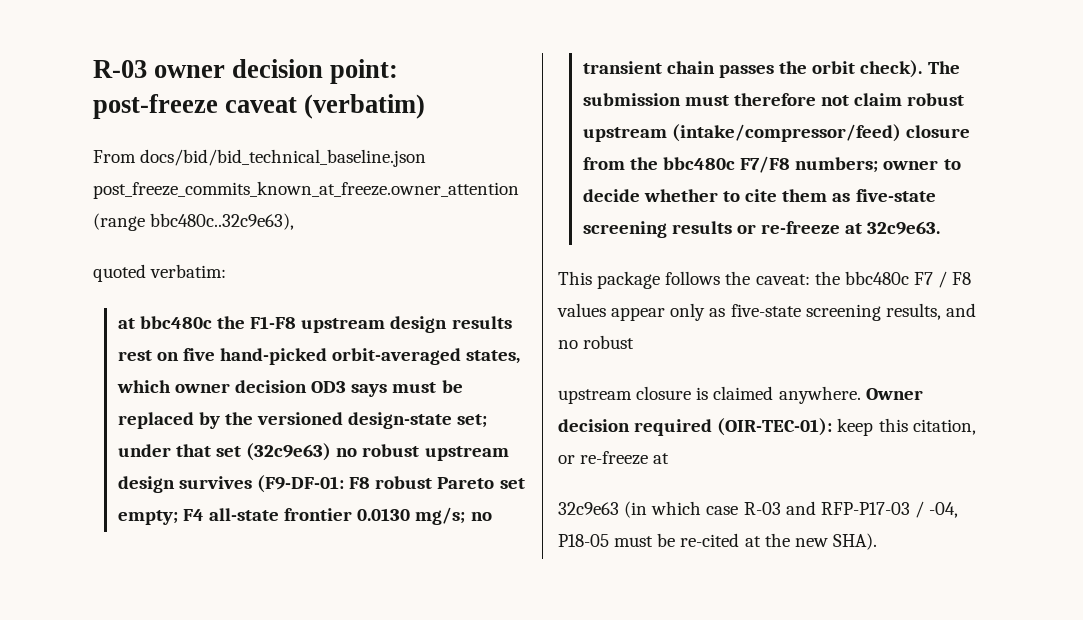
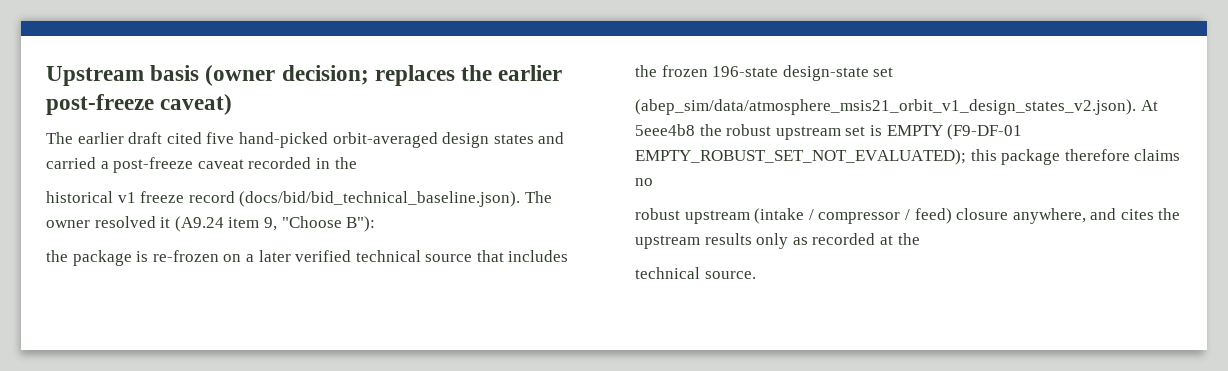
- R-03 owner decision point: post-freeze caveat (verbatim)
- From docs/bid/bid_technical_baseline.json post_freeze_commits_known_at_freeze.owner_attention (range bbc480c..32c9e63),
- quoted verbatim:
- at bbc480c the F1-F8 upstream design results rest on five hand-picked orbit-averaged states, which owner decision OD3 says must be replaced by the versioned design-state set; under that set (32c9e63) no robust upstream design survives (F9-DF-01: F8 robust Pareto set empty; F4 all-state frontier 0.0130 mg/s; no transient chain passes the orbit check). The submission must therefore not claim robust upstream (intake/compressor/feed) closure from the bbc480c F7/F8 numbers; owner to decide whether to cite them as five-state screening results or re-freeze at 32c9e63.
- This package follows the caveat: the bbc480c F7 / F8 values appear only as five-state screening results, and no robust
- upstream closure is claimed anywhere. Owner decision required (OIR-TEC-01): keep this citation, or re-freeze at
- 32c9e63 (in which case R-03 and RFP-P17-03 / -04, P18-05 must be re-cited at the new SHA).
+ Upstream basis (owner decision; replaces the earlier post-freeze caveat)
+ The earlier draft cited five hand-picked orbit-averaged design states and carried a post-freeze caveat recorded in the
+ historical v1 freeze record (docs/bid/bid_technical_baseline.json). The owner resolved it (A9.24 item 9, "Choose B"):
+ the package is re-frozen on a later verified technical source that includes the frozen 196-state design-state set
+ (abep_sim/data/atmosphere_msis21_orbit_v1_design_states_v2.json). At 5eee4b8 the robust upstream set is EMPTY (F9-DF-01 EMPTY_ROBUST_SET_NOT_EVALUATED); this package therefore claims no
+ robust upstream (intake / compressor / feed) closure anywhere, and cites the upstream results only as recorded at the
+ technical source.

